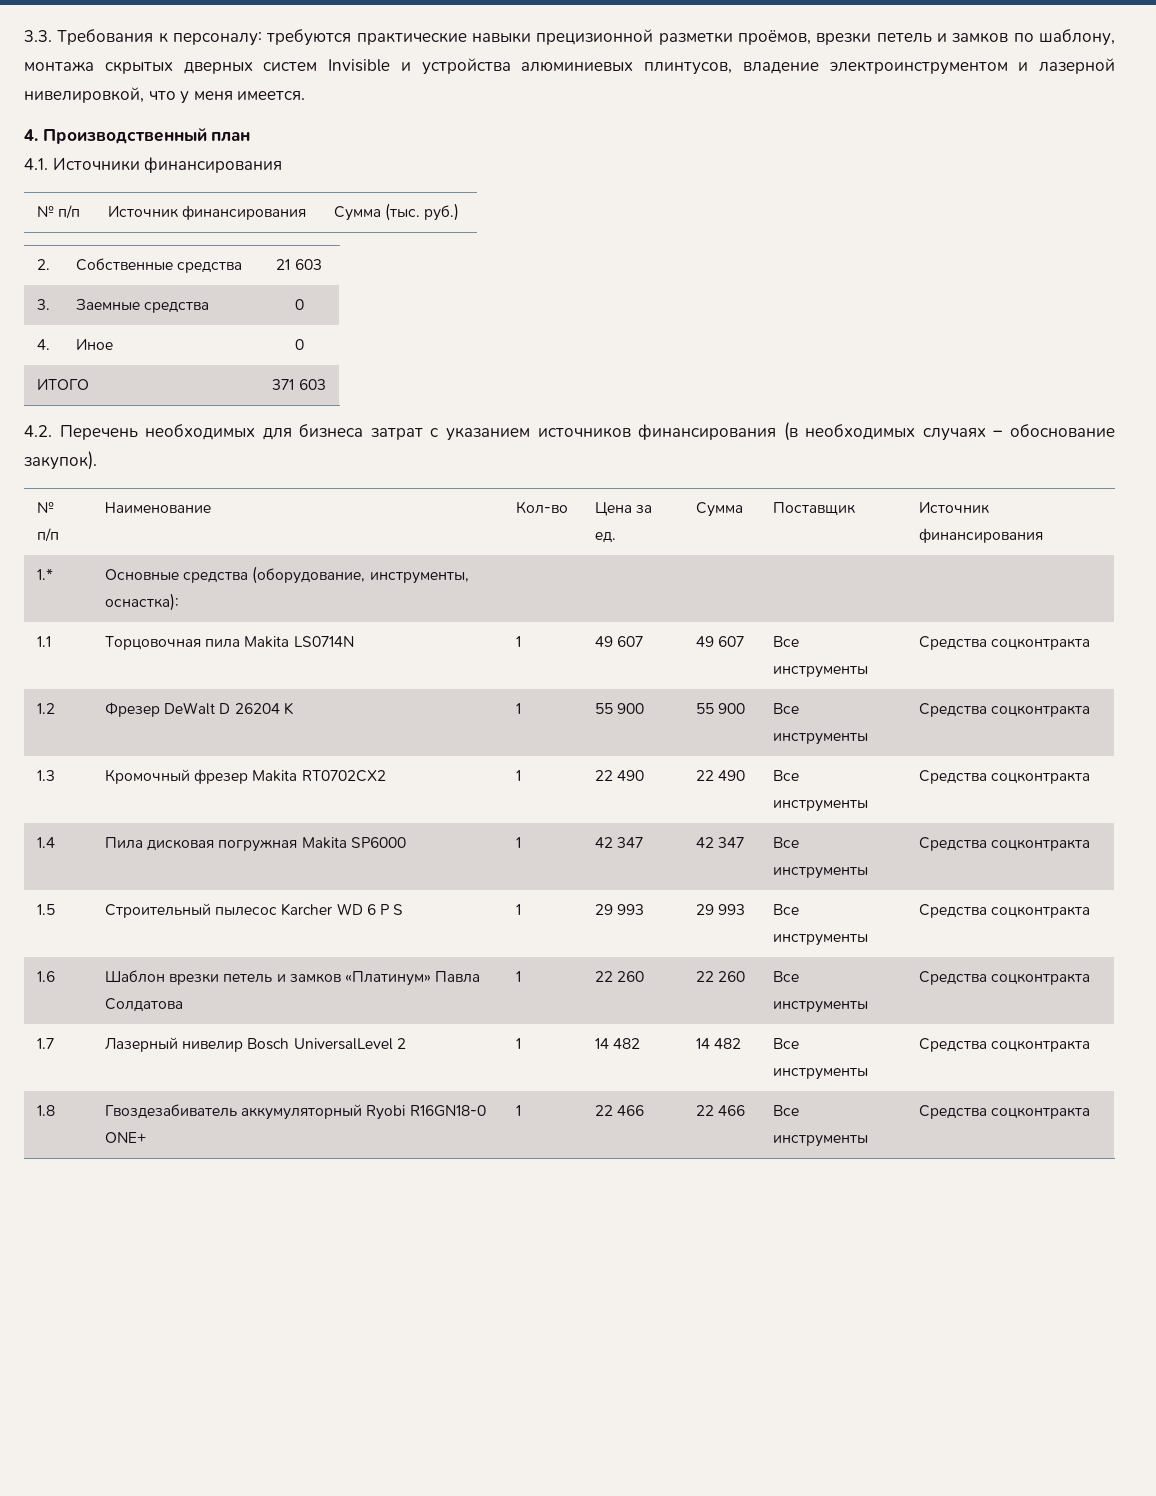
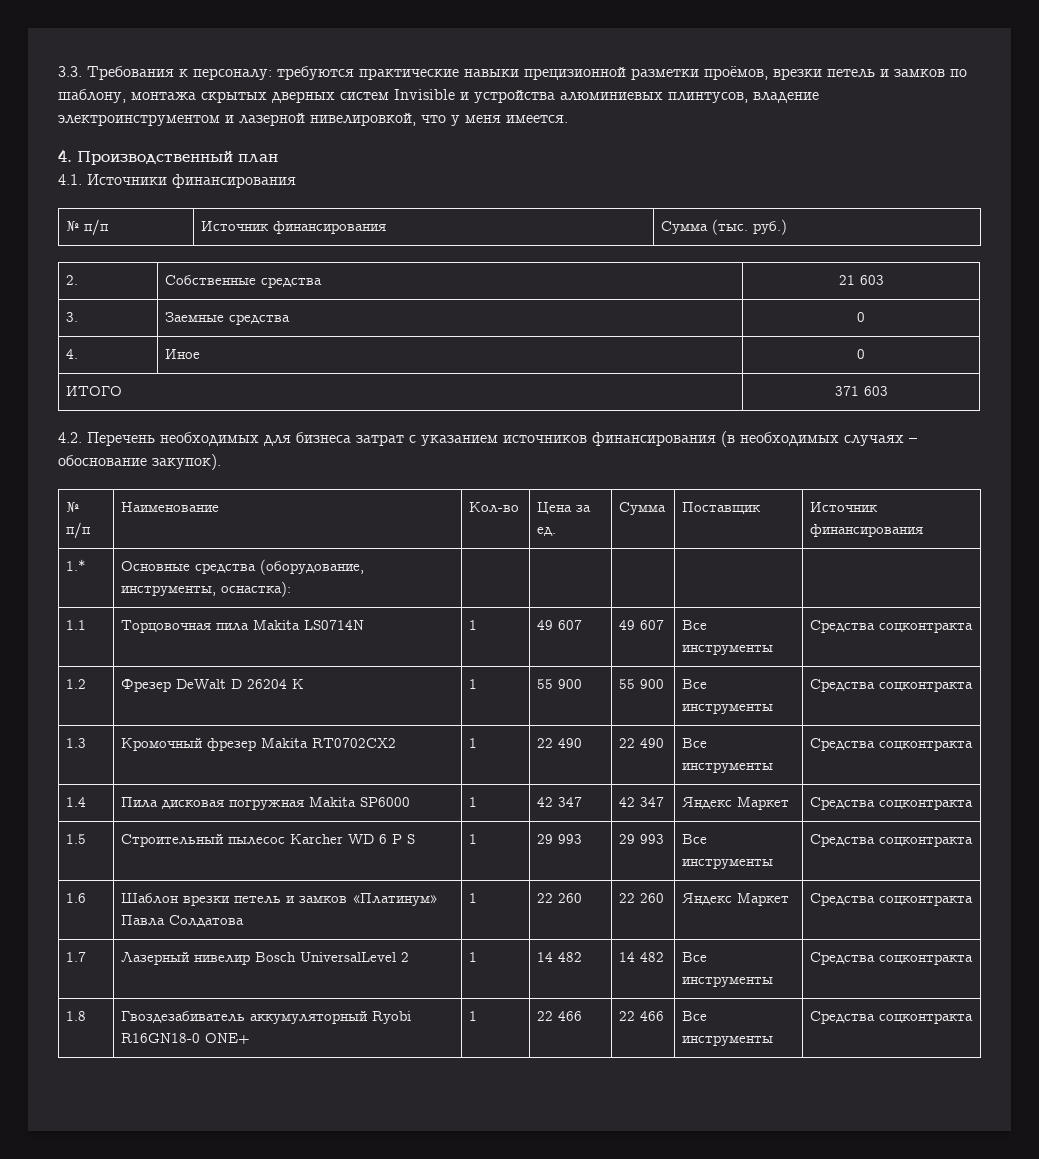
- 1.4 | Пила дисковая погружная Makita SP6000 | 1 | 42 347 | 42 347 | Все инструменты | Средства соцконтракта
+ 1.4 | Пила дисковая погружная Makita SP6000 | 1 | 42 347 | 42 347 | Яндекс Маркет | Средства соцконтракта
- 1.6 | Шаблон врезки петель и замков «Платинум» Павла Солдатова | 1 | 22 260 | 22 260 | Все инструменты | Средства соцконтракта
+ 1.6 | Шаблон врезки петель и замков «Платинум» Павла Солдатова | 1 | 22 260 | 22 260 | Яндекс Маркет | Средства соцконтракта

